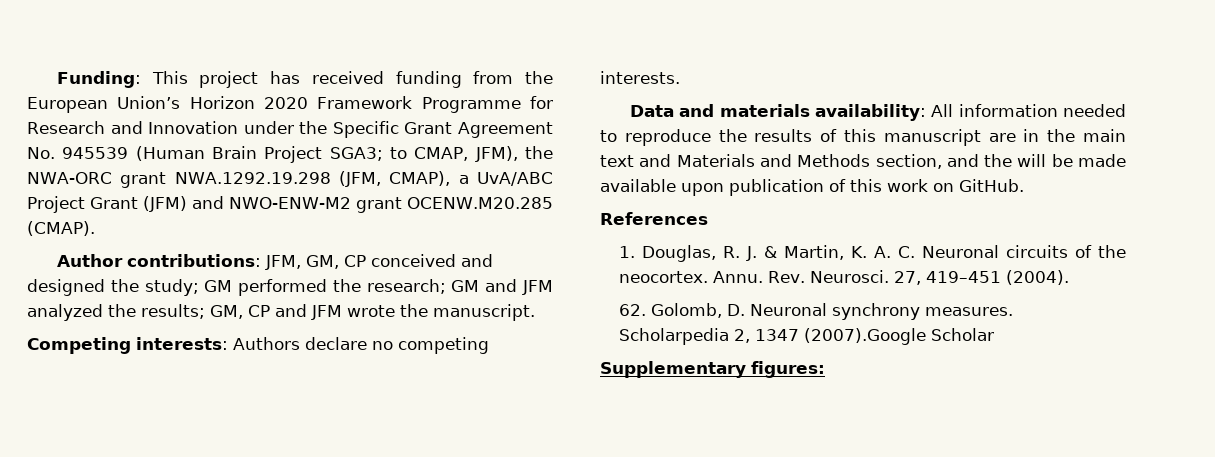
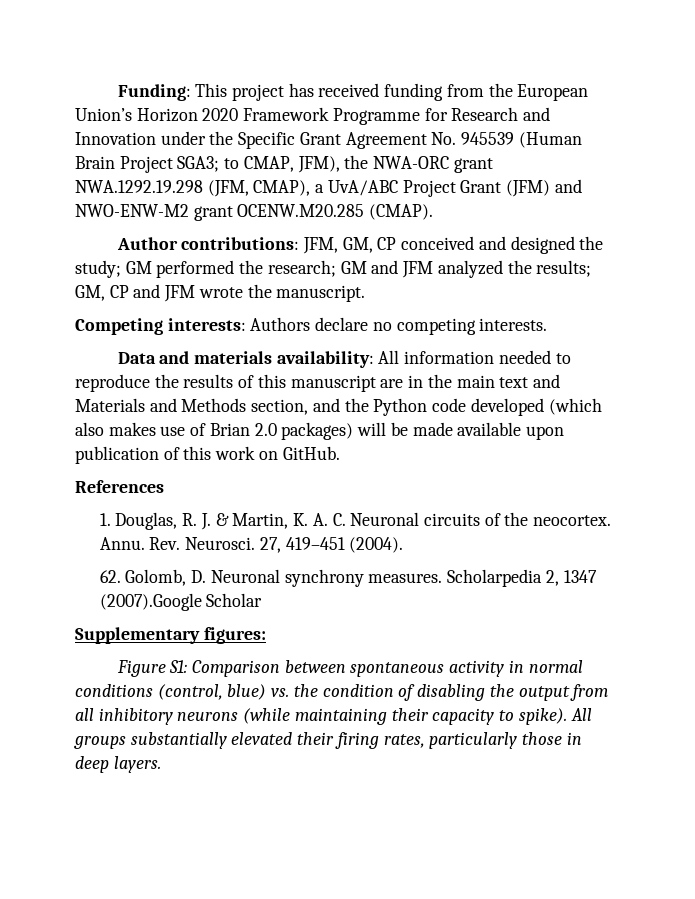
- Data and materials availability: All information needed to reproduce the results of this manuscript are in the main text and Materials and Methods section, and the will be made available upon publication of this work on GitHub.
+ Data and materials availability: All information needed to reproduce the results of this manuscript are in the main text and Materials and Methods section, and the Python code developed (which also makes use of Brian 2.0 packages) will be made available upon publication of this work on GitHub.
+ Figure S1: Comparison between spontaneous activity in normal conditions (control, blue) vs. the condition of disabling the output from all inhibitory neurons (while maintaining their capacity to spike). All groups substantially elevated their firing rates, particularly those in deep layers.

